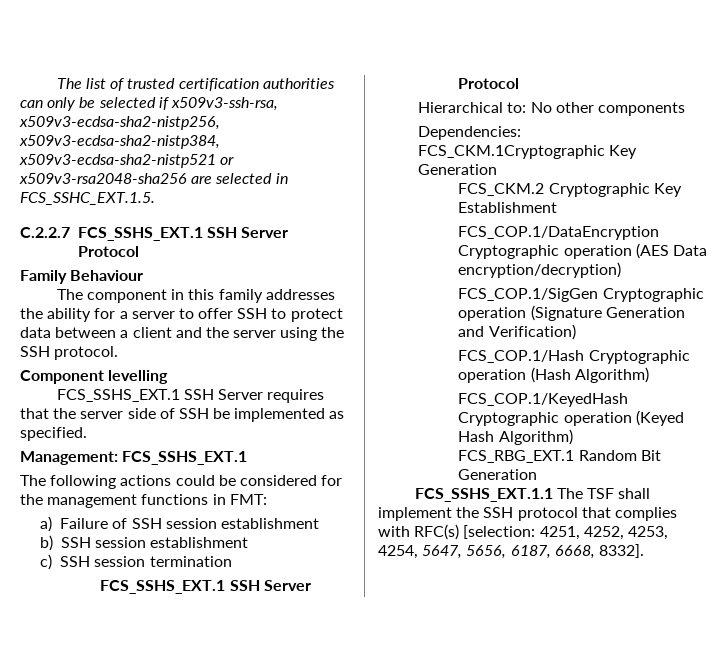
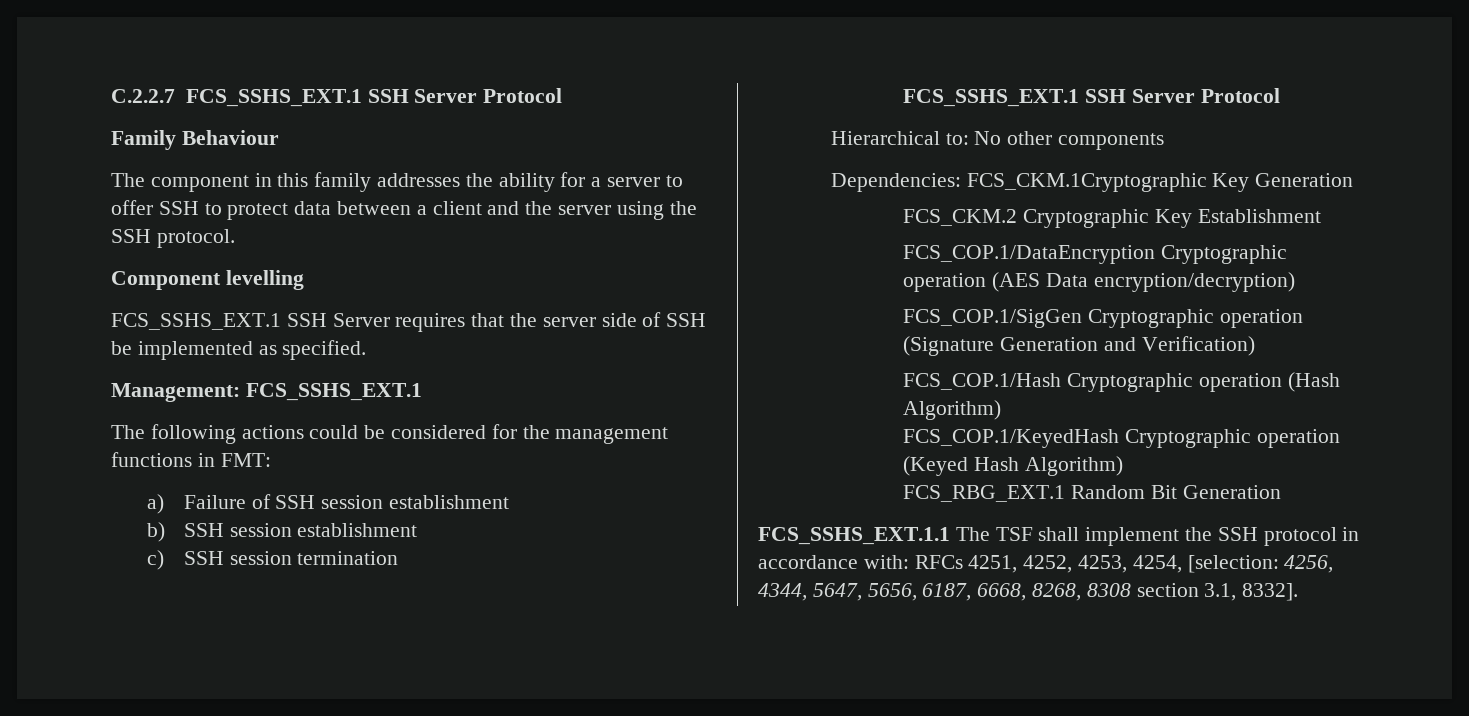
- The list of trusted certification authorities can only be selected if x509v3-ssh-rsa, x509v3-ecdsa-sha2-nistp256, x509v3-ecdsa-sha2-nistp384, x509v3-ecdsa-sha2-nistp521 or x509v3-rsa2048-sha256 are selected in FCS_SSHC_EXT.1.5.
- FCS_SSHS_EXT.1.1 The TSF shall implement the SSH protocol that complies with RFC(s) [selection: 4251, 4252, 4253, 4254, 5647, 5656, 6187, 6668, 8332].
+ FCS_SSHS_EXT.1.1 The TSF shall implement the SSH protocol in accordance with: RFCs 4251, 4252, 4253, 4254, [selection: 4256, 4344, 5647, 5656, 6187, 6668, 8268, 8308 section 3.1, 8332].

